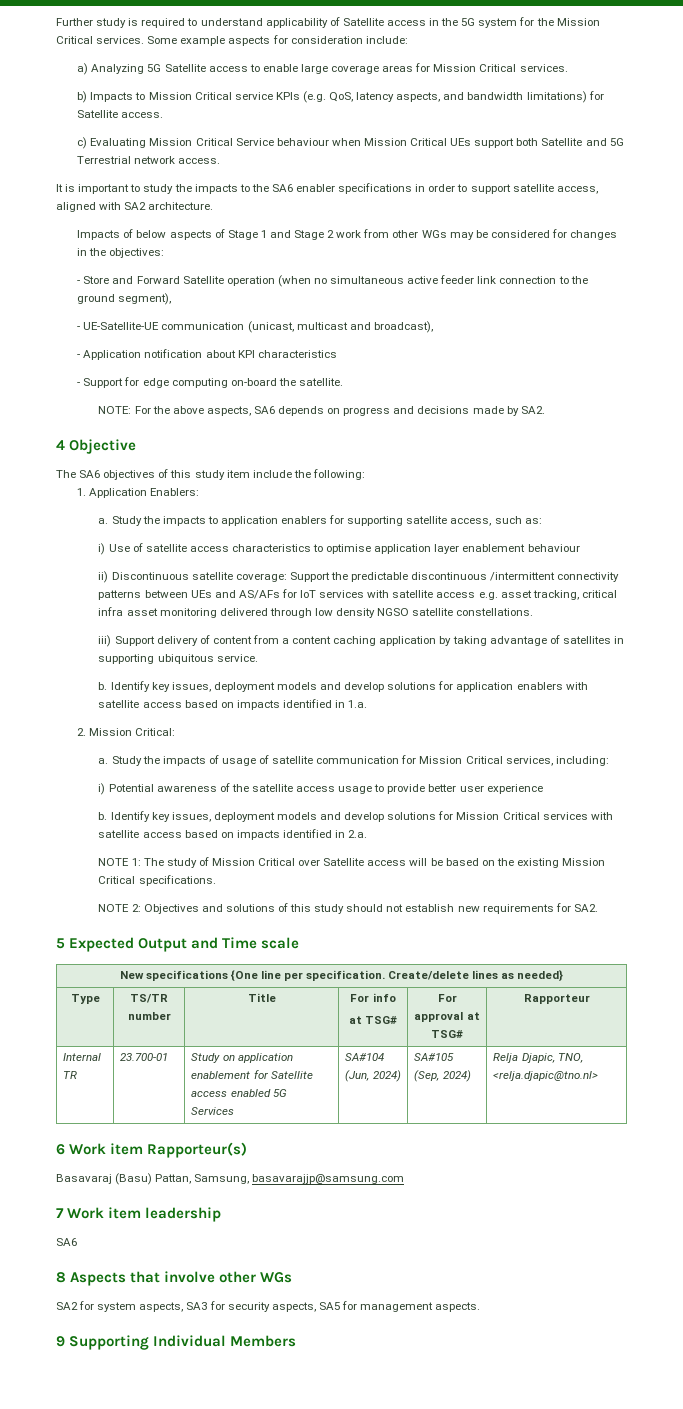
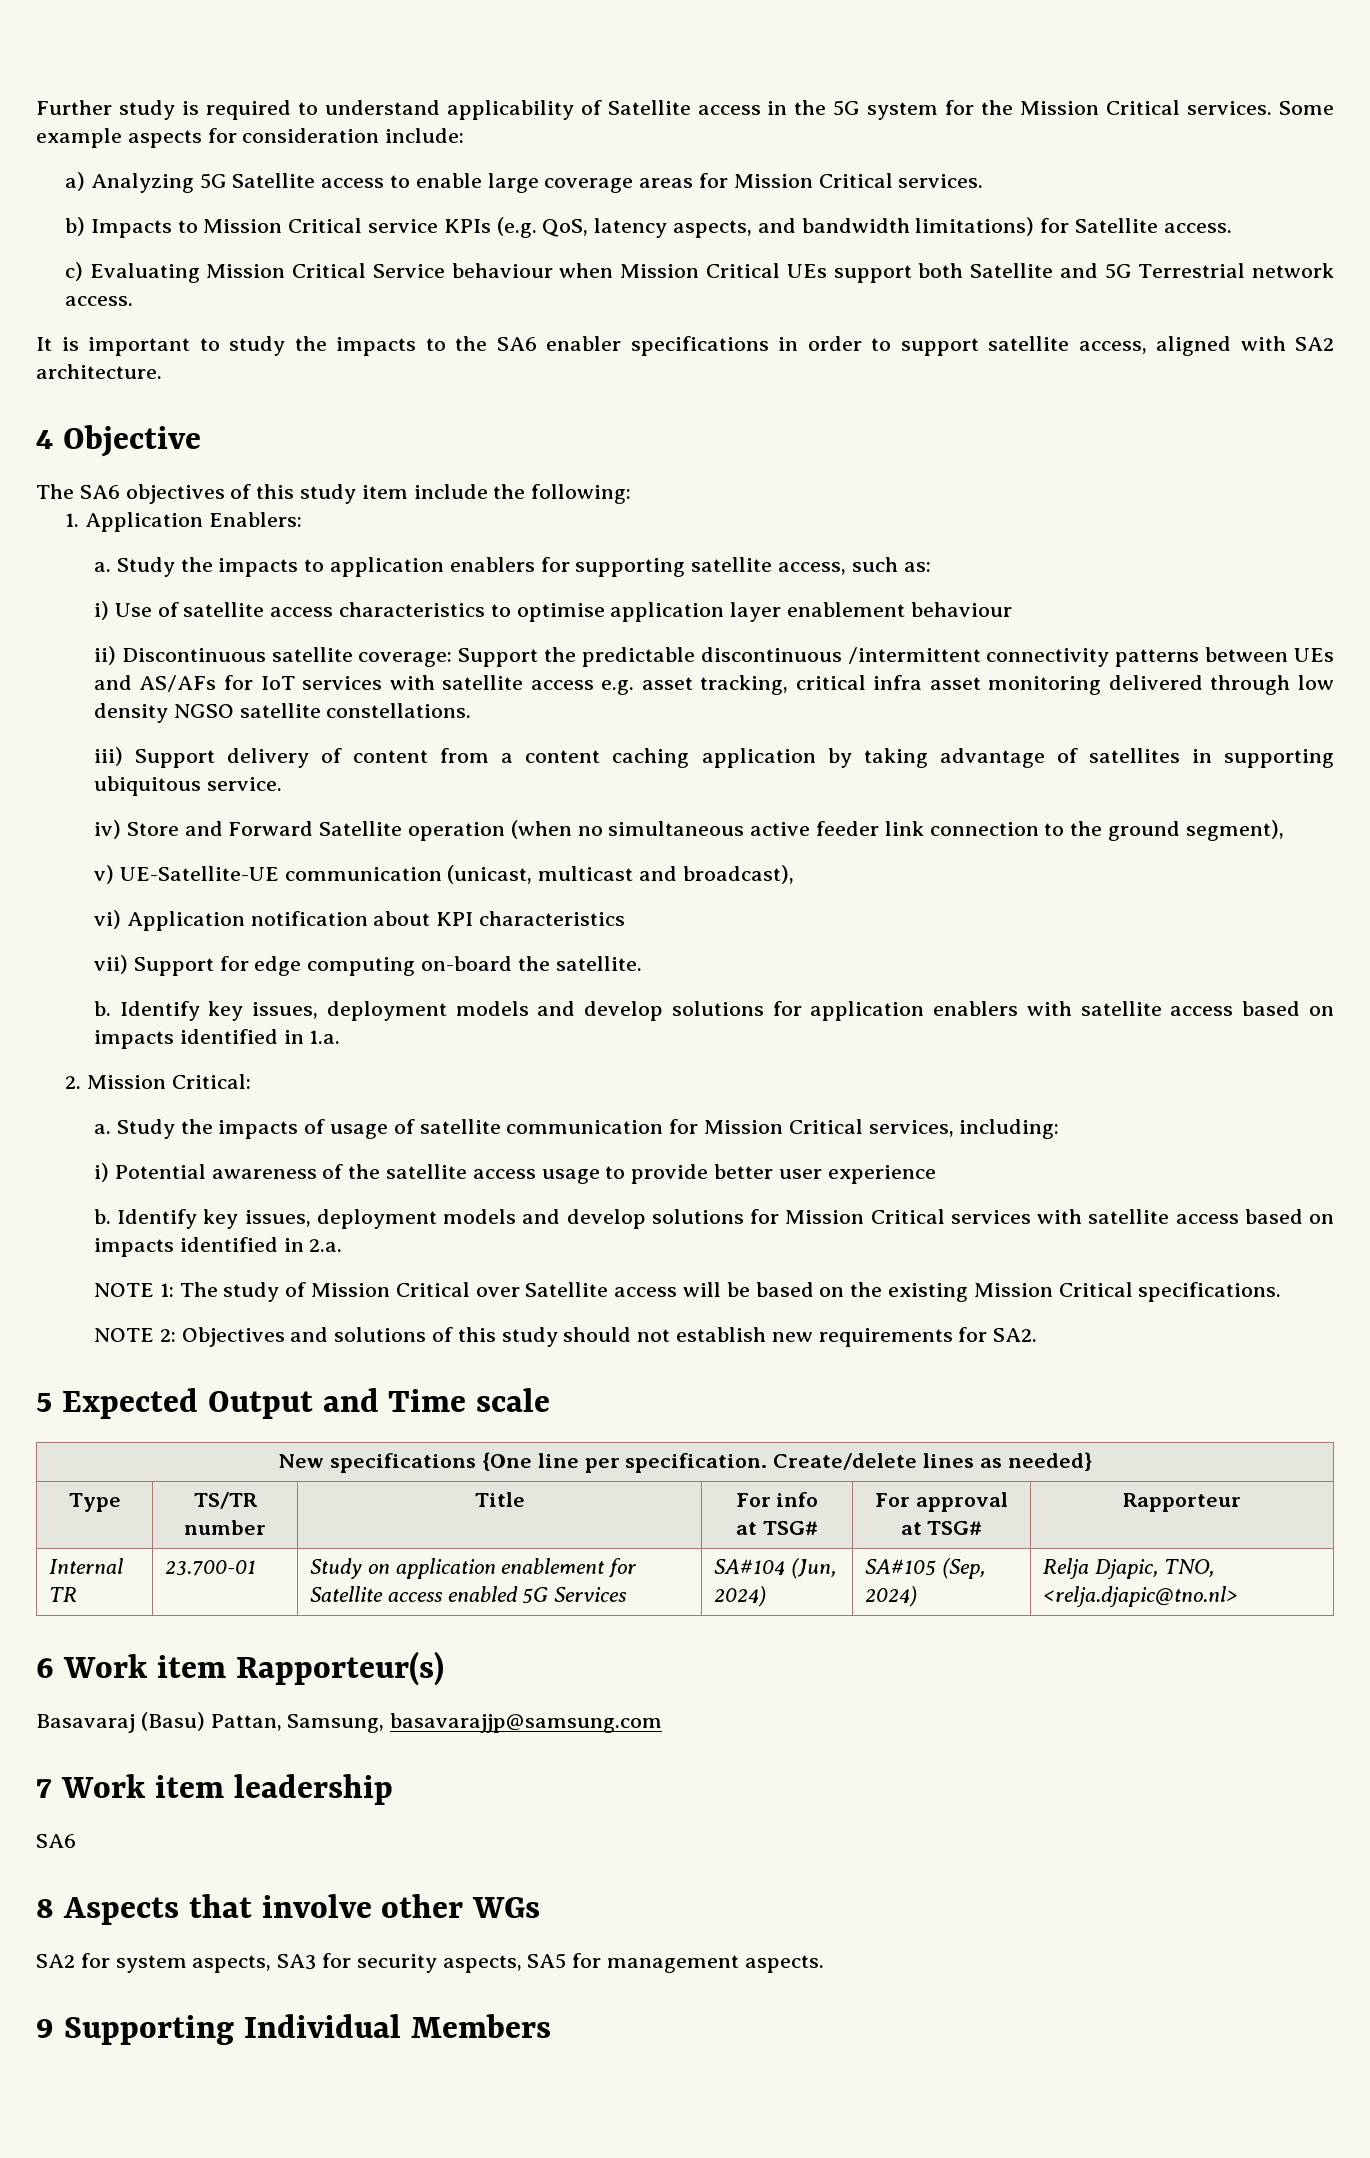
- Impacts of below aspects of Stage 1 and Stage 2 work from other WGs may be considered for changes in the objectives:
- - Store and Forward Satellite operation (when no simultaneous active feeder link connection to the ground segment),
- - UE-Satellite-UE communication (unicast, multicast and broadcast),
- - Application notification about KPI characteristics
- - Support for edge computing on-board the satellite.
- NOTE: For the above aspects, SA6 depends on progress and decisions made by SA2.
+ iv) Store and Forward Satellite operation (when no simultaneous active feeder link connection to the ground segment),
+ v) UE-Satellite-UE communication (unicast, multicast and broadcast),
+ vi) Application notification about KPI characteristics
+ vii) Support for edge computing on-board the satellite.

